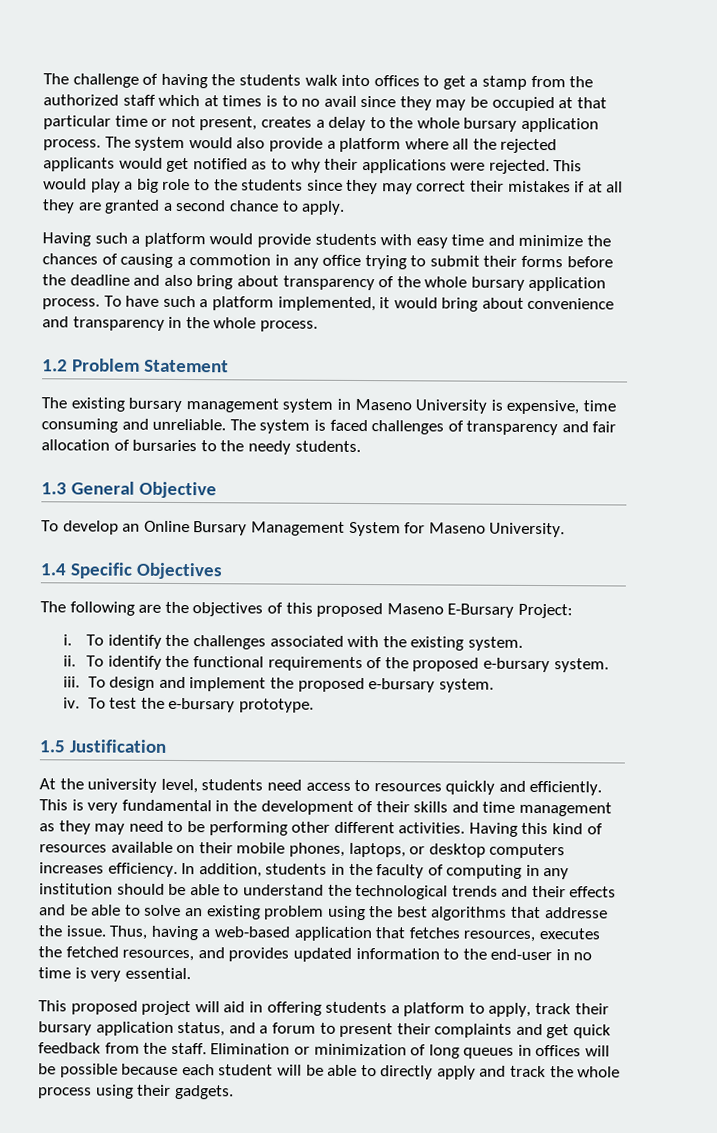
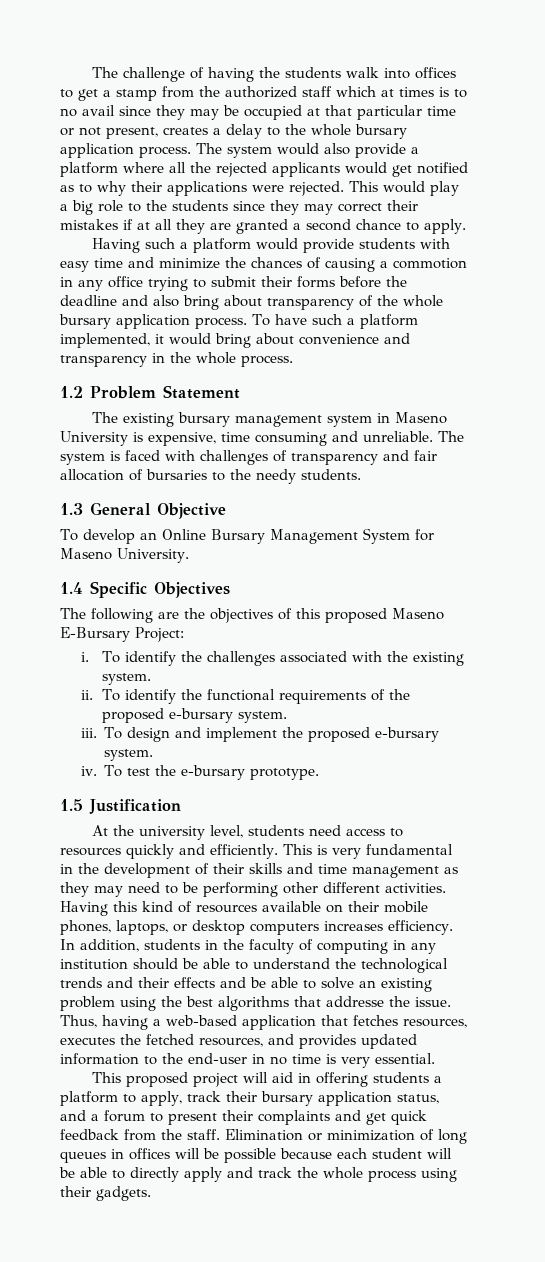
- The system is faced challenges of transparency and fair allocation of bursaries to the needy students.
+ The system is faced with challenges of transparency and fair allocation of bursaries to the needy students.

